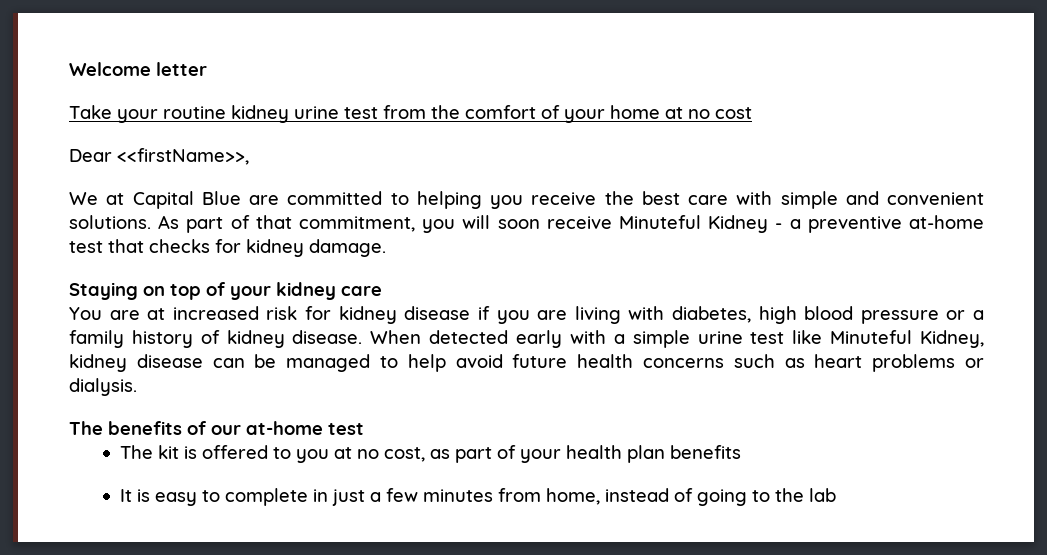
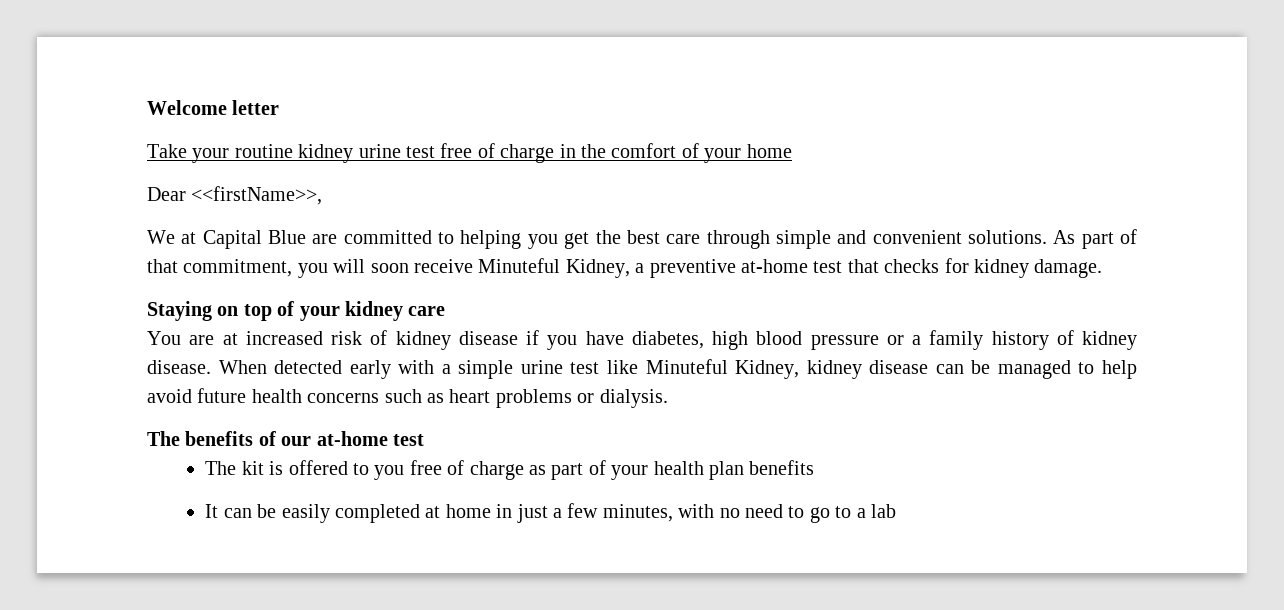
- Take your routine kidney urine test from the comfort of your home at no cost
+ Take your routine kidney urine test free of charge in the comfort of your home
- We at Capital Blue are committed to helping you receive the best care with simple and convenient solutions.
+ We at Capital Blue are committed to helping you get the best care through simple and convenient solutions.
- As part of that commitment, you will soon receive Minuteful Kidney - a preventive at-home test that checks for kidney damage.
+ As part of that commitment, you will soon receive Minuteful Kidney, a preventive at-home test that checks for kidney damage.
- You are at increased risk for kidney disease if you are living with diabetes, high blood pressure or a family history of kidney disease.
+ You are at increased risk of kidney disease if you have diabetes, high blood pressure or a family history of kidney disease.
- The kit is offered to you at no cost, as part of your health plan benefits
+ The kit is offered to you free of charge as part of your health plan benefits
- It is easy to complete in just a few minutes from home, instead of going to the lab
+ It can be easily completed at home in just a few minutes, with no need to go to a lab

